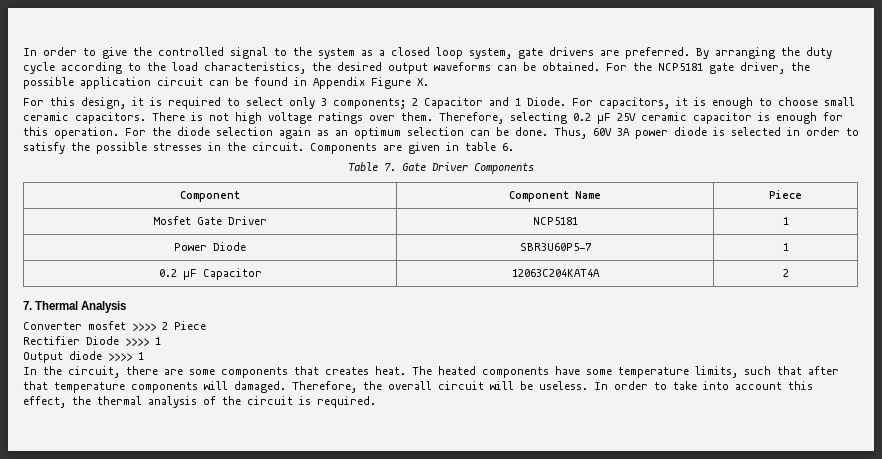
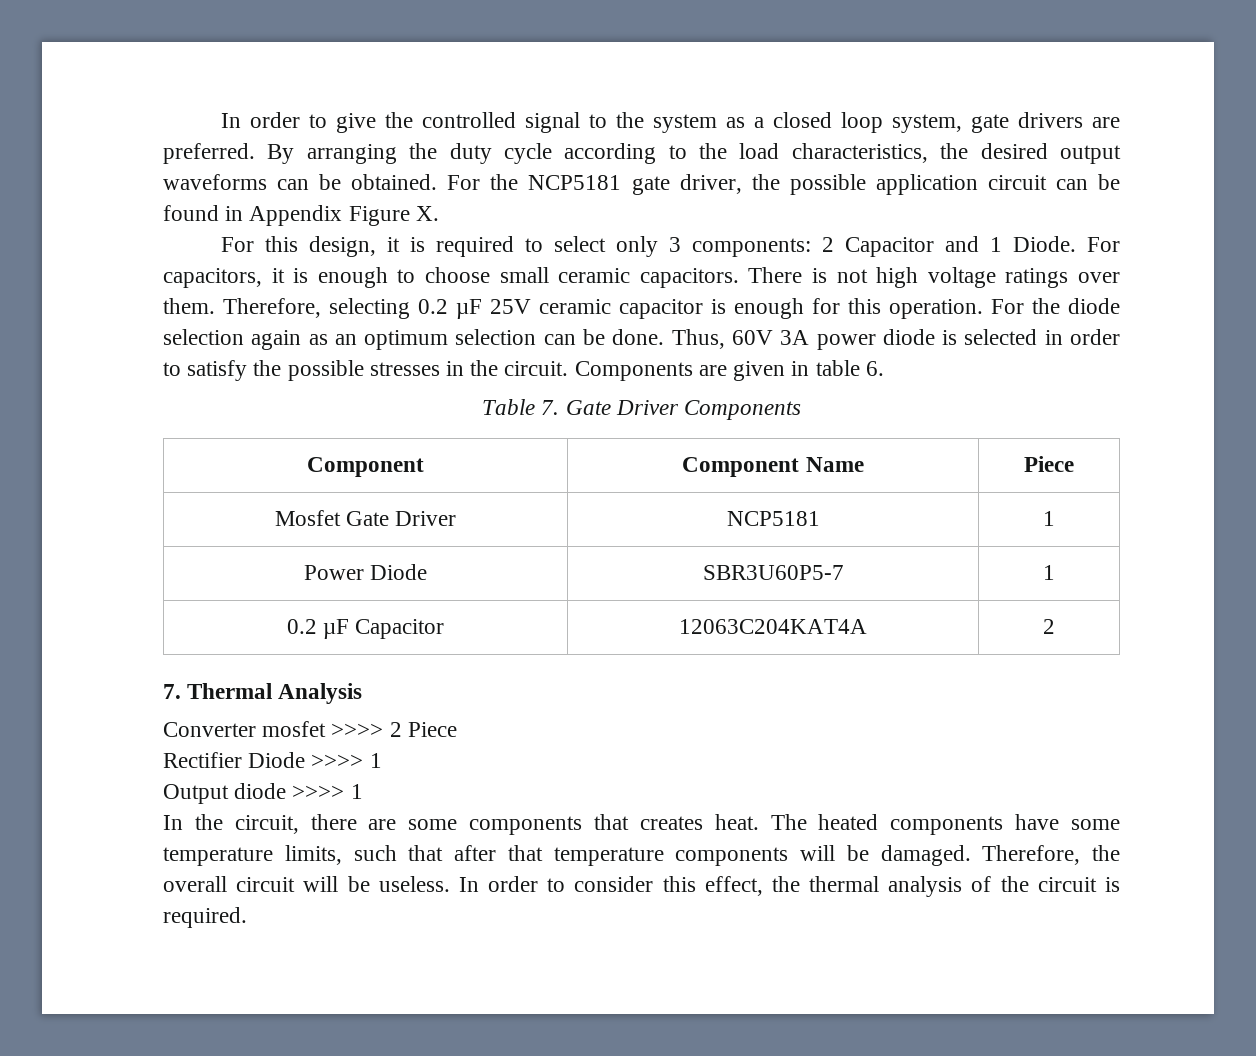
- For this design, it is required to select only 3 components; 2 Capacitor and 1 Diode.
+ For this design, it is required to select only 3 components: 2 Capacitor and 1 Diode.
- The heated components have some temperature limits, such that after that temperature components will damaged.
+ The heated components have some temperature limits, such that after that temperature components will be damaged.
- In order to take into account this effect, the thermal analysis of the circuit is required.
+ In order to consider this effect, the thermal analysis of the circuit is required.

